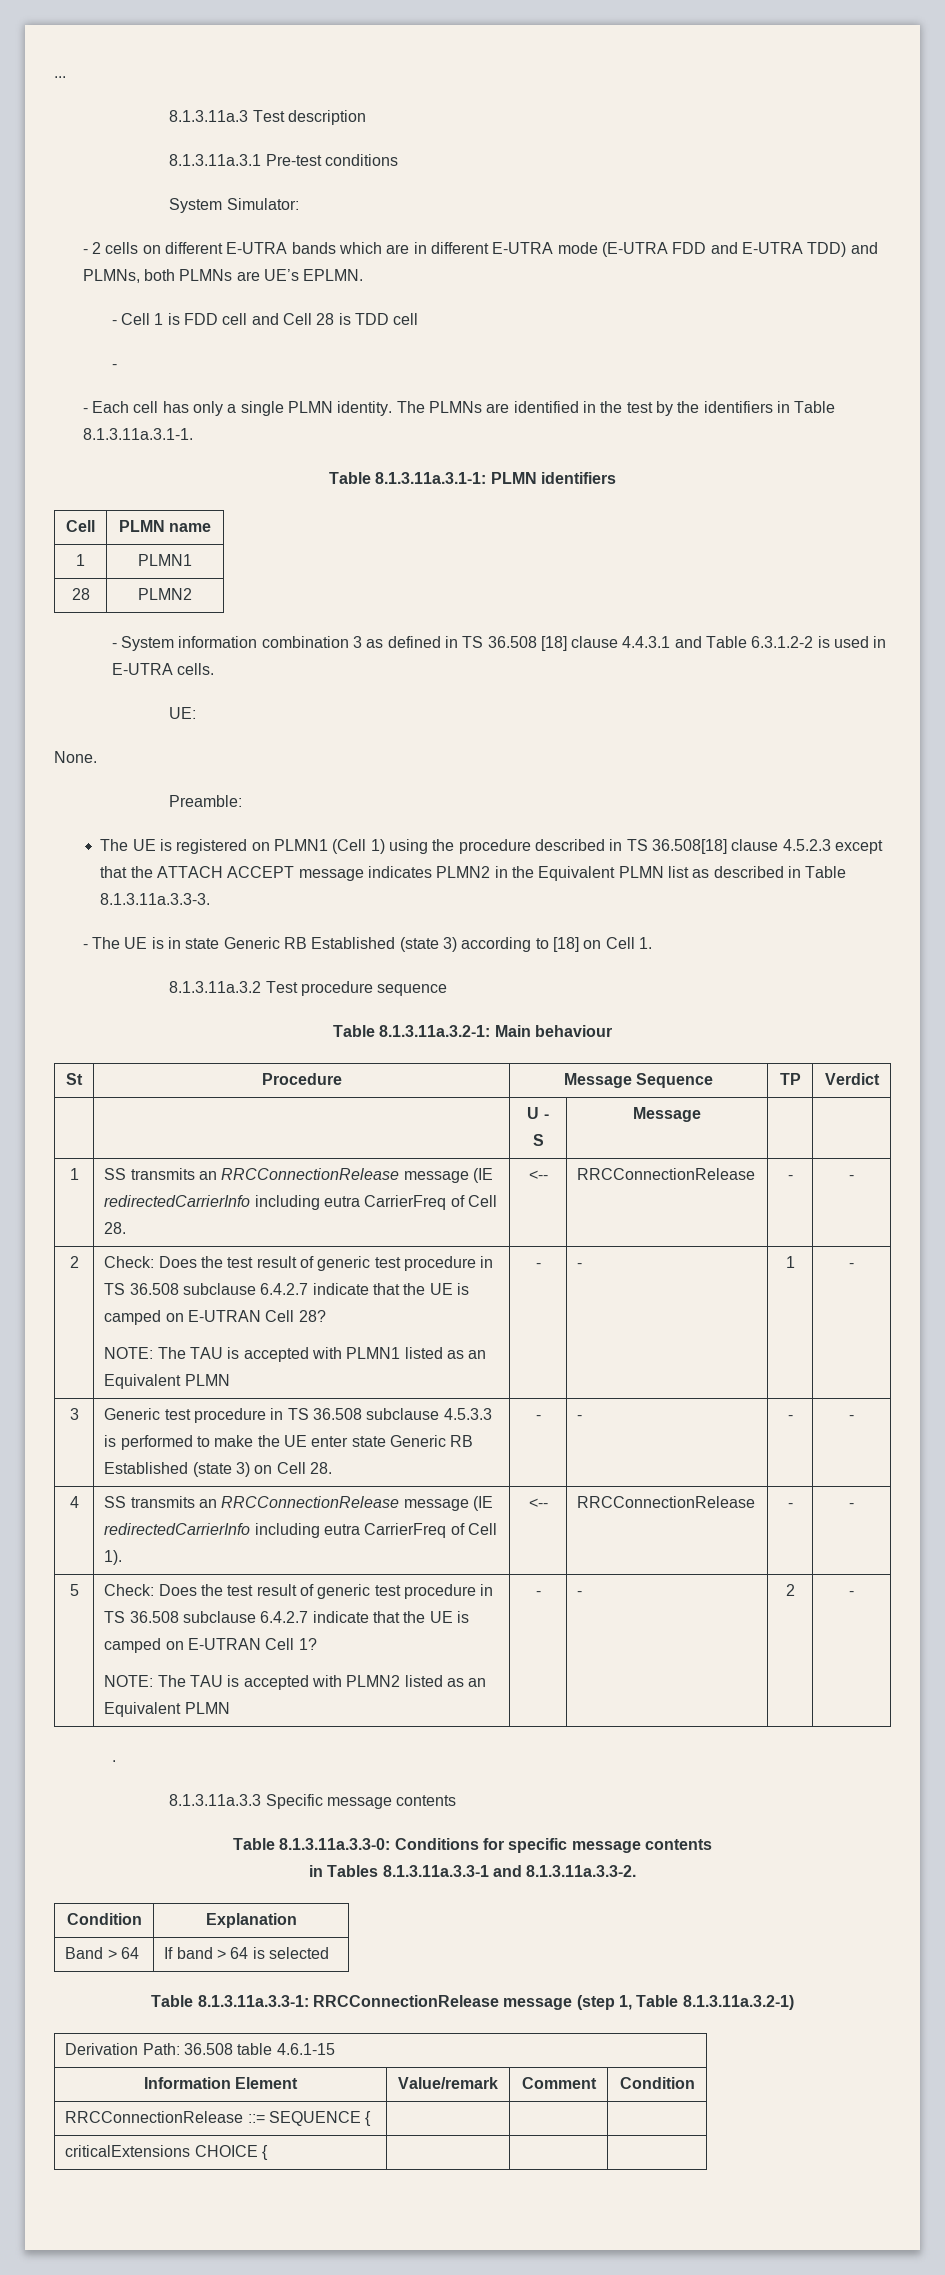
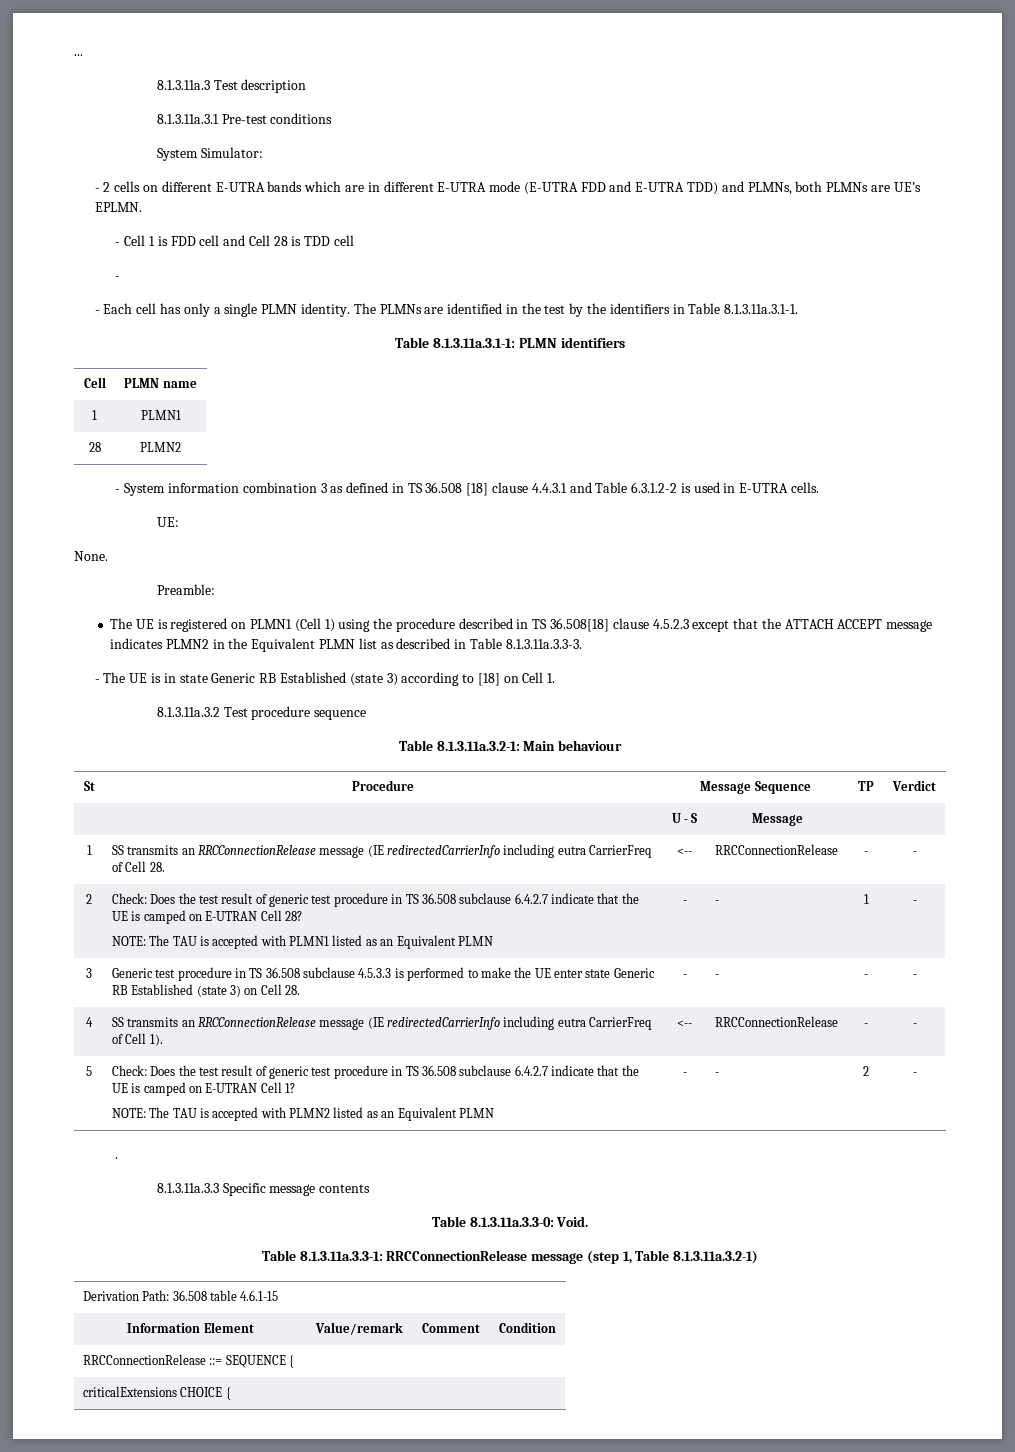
- Table 8.1.3.11a.3.3-0: Conditions for specific message contents
- in Tables 8.1.3.11a.3.3-1 and 8.1.3.11a.3.3-2.
- Condition | Explanation
- Band > 64 | If band > 64 is selected
+ Table 8.1.3.11a.3.3-0: Void.

